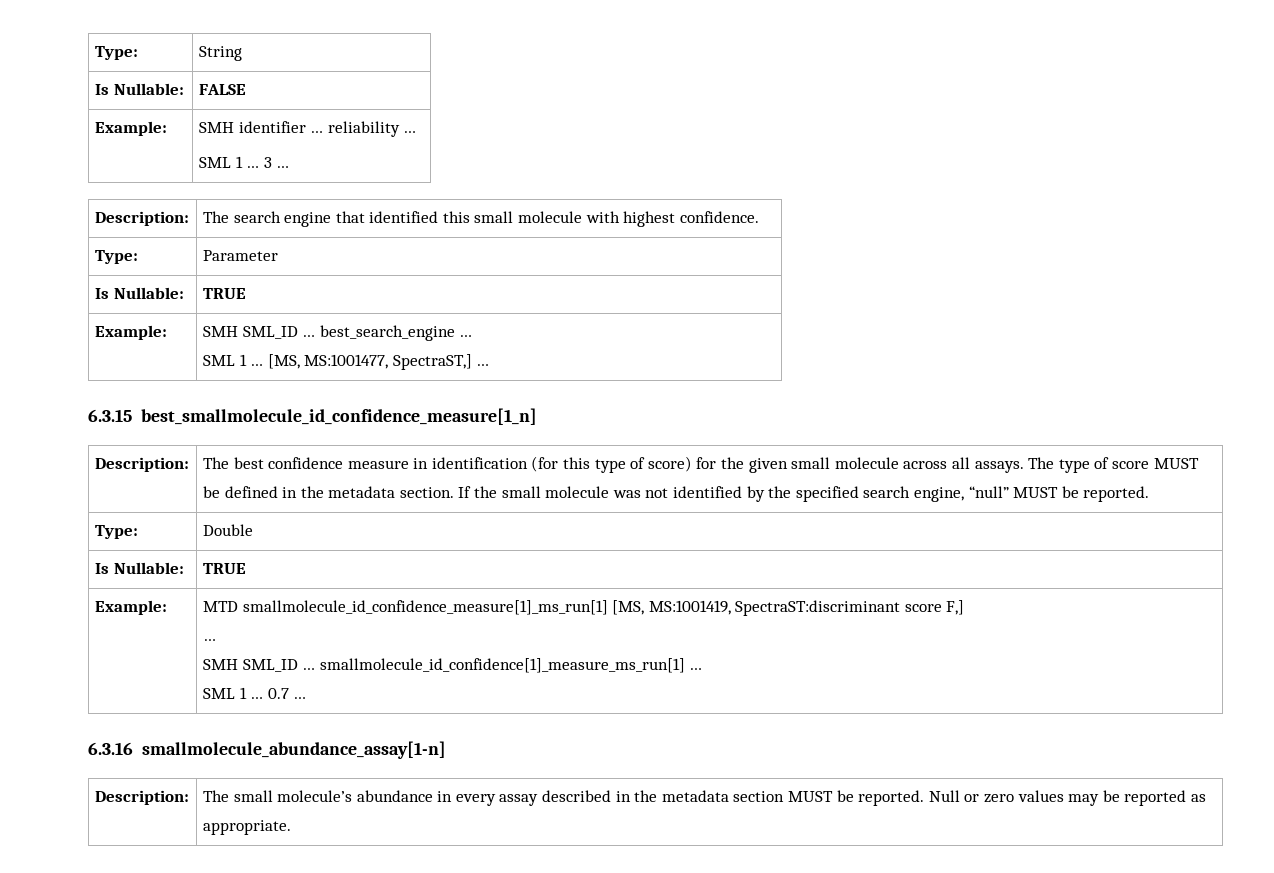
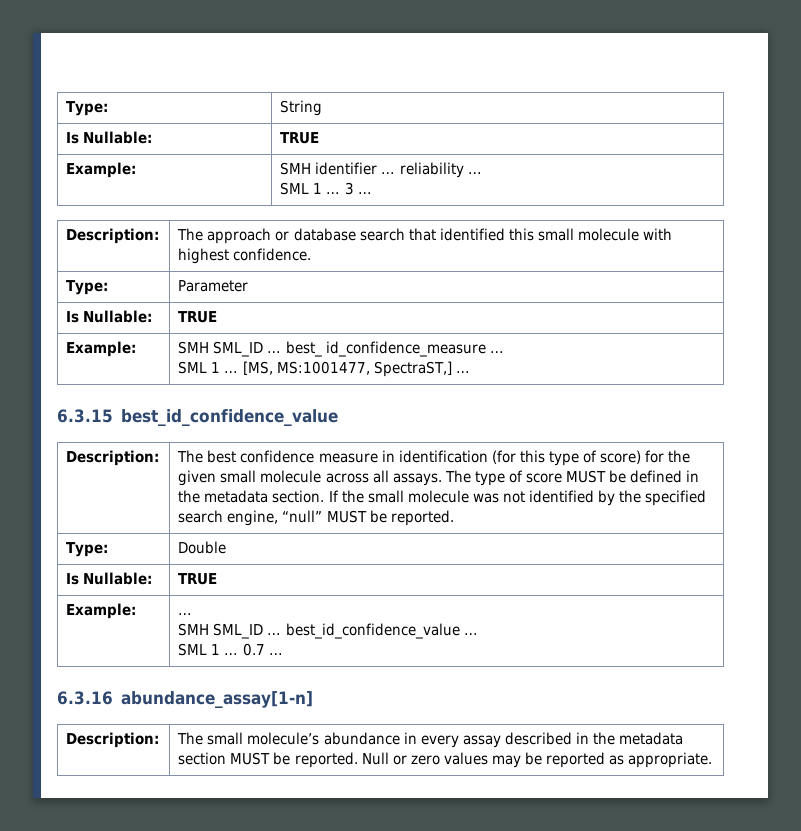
  Type: | String
- Is Nullable: | FALSE
+ Is Nullable: | TRUE
- Description: | The search engine that identified this small molecule with highest confidence.
+ Description: | The approach or database search that identified this small molecule with highest confidence.
- Example: | SMH SML_ID … best_search_engine …
+ Example: | SMH SML_ID … best_ id_confidence_measure …
- 6.3.15 best_smallmolecule_id_confidence_measure[1_n]
+ 6.3.15 best_id_confidence_value
- Example: | MTD smallmolecule_id_confidence_measure[1]_ms_run[1] [MS, MS:1001419, SpectraST:discriminant score F,]
- …
- SMH SML_ID … smallmolecule_id_confidence[1]_measure_ms_run[1] …
+ Example: | …
+ SMH SML_ID … best_id_confidence_value …
- 6.3.16 smallmolecule_abundance_assay[1-n]
+ 6.3.16 abundance_assay[1-n]

